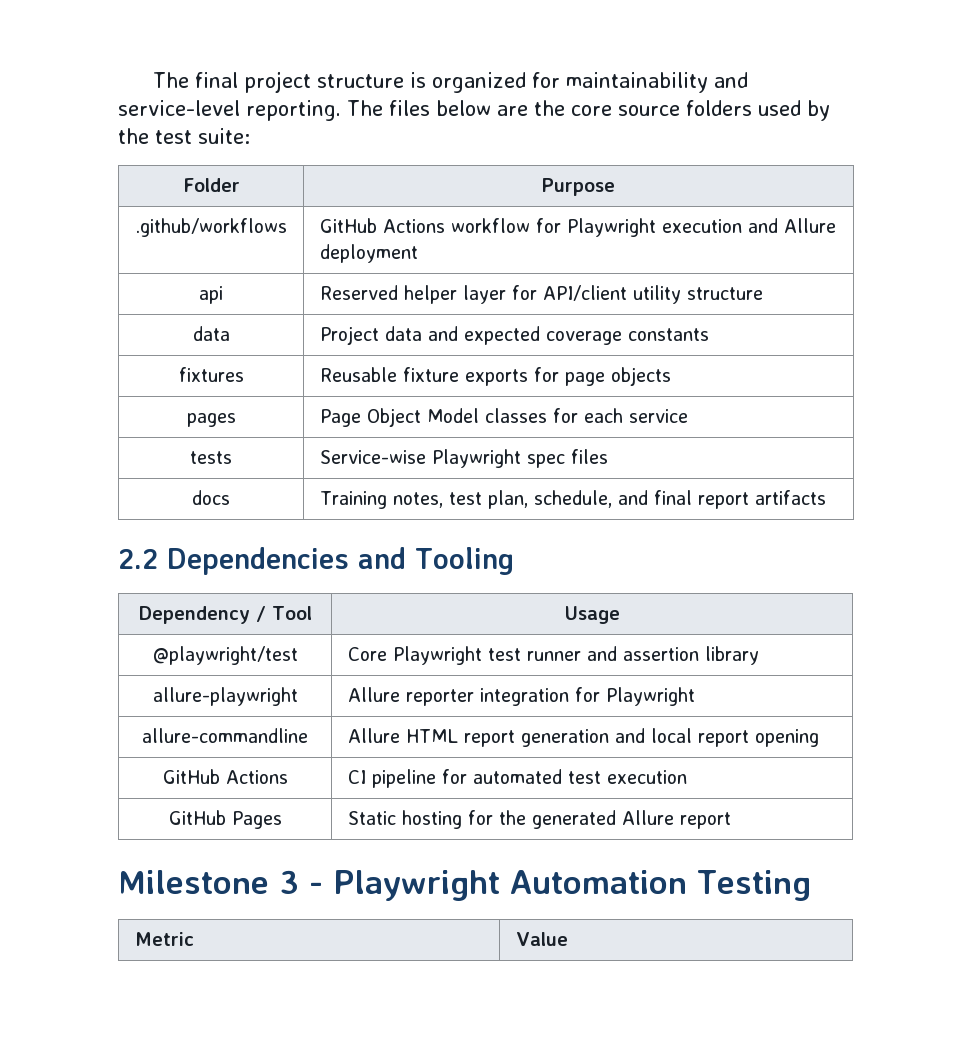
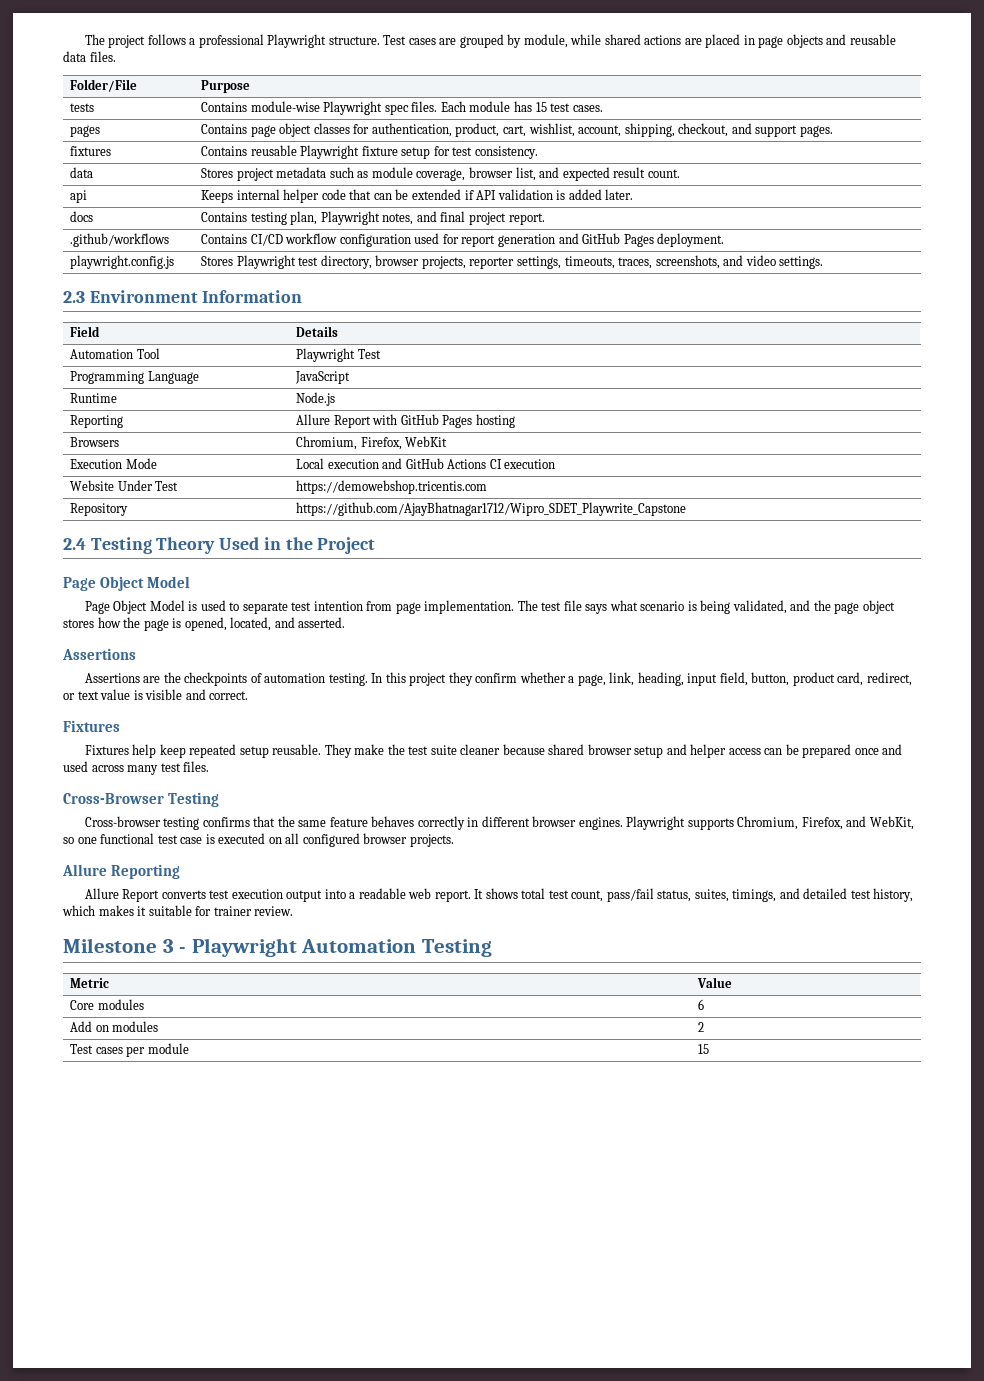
- The final project structure is organized for maintainability and service-level reporting. The files below are the core source folders used by the test suite:
- Folder | Purpose
- .github/workflows | GitHub Actions workflow for Playwright execution and Allure deployment
- api | Reserved helper layer for API/client utility structure
- data | Project data and expected coverage constants
- fixtures | Reusable fixture exports for page objects
- pages | Page Object Model classes for each service
- tests | Service-wise Playwright spec files
- docs | Training notes, test plan, schedule, and final report artifacts
- 2.2 Dependencies and Tooling
- Dependency / Tool | Usage
- @playwright/test | Core Playwright test runner and assertion library
- allure-playwright | Allure reporter integration for Playwright
- allure-commandline | Allure HTML report generation and local report opening
- GitHub Actions | CI pipeline for automated test execution
- GitHub Pages | Static hosting for the generated Allure report
+ The project follows a professional Playwright structure. Test cases are grouped by module, while shared actions are placed in page objects and reusable data files.
+ Folder/File | Purpose
+ tests | Contains module-wise Playwright spec files. Each module has 15 test cases.
+ pages | Contains page object classes for authentication, product, cart, wishlist, account, shipping, checkout, and support pages.
+ fixtures | Contains reusable Playwright fixture setup for test consistency.
+ data | Stores project metadata such as module coverage, browser list, and expected result count.
+ api | Keeps internal helper code that can be extended if API validation is added later.
+ docs | Contains testing plan, Playwright notes, and final project report.
+ .github/workflows | Contains CI/CD workflow configuration used for report generation and GitHub Pages deployment.
+ playwright.config.js | Stores Playwright test directory, browser projects, reporter settings, timeouts, traces, screenshots, and video settings.
+ 2.3 Environment Information
+ Field | Details
+ Automation Tool | Playwright Test
+ Programming Language | JavaScript
+ Runtime | Node.js
+ Reporting | Allure Report with GitHub Pages hosting
+ Browsers | Chromium, Firefox, WebKit
+ Execution Mode | Local execution and GitHub Actions CI execution
+ Website Under Test | https://demowebshop.tricentis.com
+ Repository | https://github.com/AjayBhatnagar1712/Wipro_SDET_Playwrite_Capstone
+ 2.4 Testing Theory Used in the Project
+ Page Object Model
+ Page Object Model is used to separate test intention from page implementation. The test file says what scenario is being validated, and the page object stores how the page is opened, located, and asserted.
+ Assertions
+ Assertions are the checkpoints of automation testing. In this project they confirm whether a page, link, heading, input field, button, product card, redirect, or text value is visible and correct.
+ Fixtures
+ Fixtures help keep repeated setup reusable. They make the test suite cleaner because shared browser setup and helper access can be prepared once and used across many test files.
+ Cross-Browser Testing
+ Cross-browser testing confirms that the same feature behaves correctly in different browser engines. Playwright supports Chromium, Firefox, and WebKit, so one functional test case is executed on all configured browser projects.
+ Allure Reporting
+ Allure Report converts test execution output into a readable web report. It shows total test count, pass/fail status, suites, timings, and detailed test history, which makes it suitable for trainer review.
+ Core modules | 6
+ Add on modules | 2
+ Test cases per module | 15

